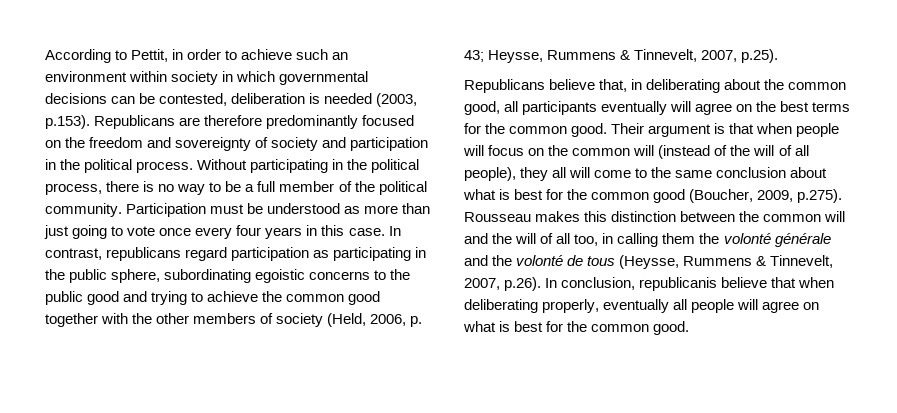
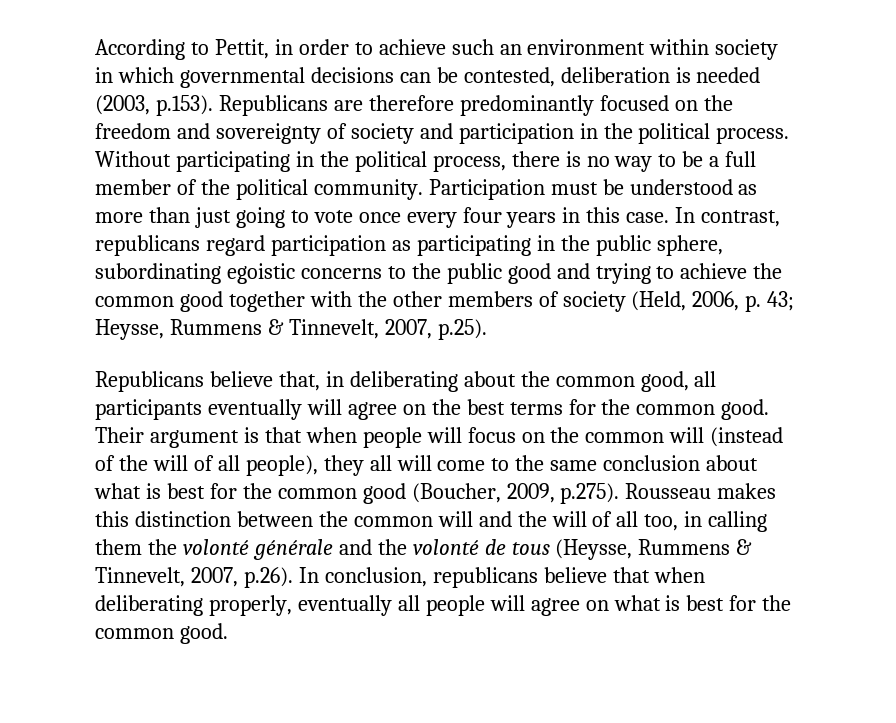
- Their argument is that when people will focus on the common will (instead of the will of all people), they all will come to the same conclusion about what is best for the common good (Boucher, 2009, p.275). Rousseau makes this distinction between the common will and the will of all too, in calling them the volonté générale and the volonté de tous (Heysse, Rummens & Tinnevelt, 2007, p.26). In conclusion, republicanis believe that when deliberating properly, eventually all people will agree on what is best for the common good.
+ Their argument is that when people will focus on the common will (instead of the will of all people), they all will come to the same conclusion about what is best for the common good (Boucher, 2009, p.275). Rousseau makes this distinction between the common will and the will of all too, in calling them the volonté générale and the volonté de tous (Heysse, Rummens & Tinnevelt, 2007, p.26). In conclusion, republicans believe that when deliberating properly, eventually all people will agree on what is best for the common good.

